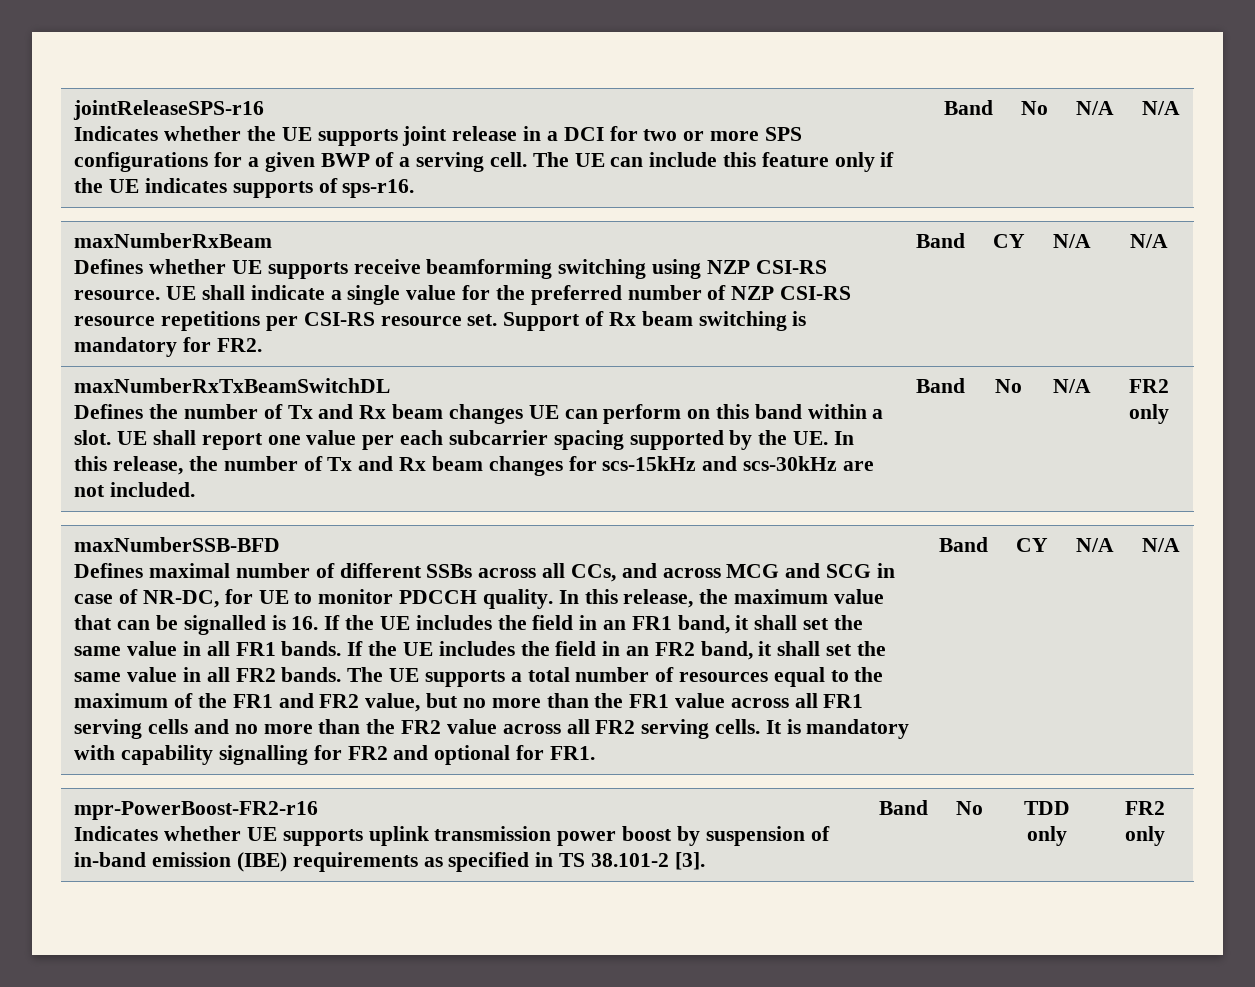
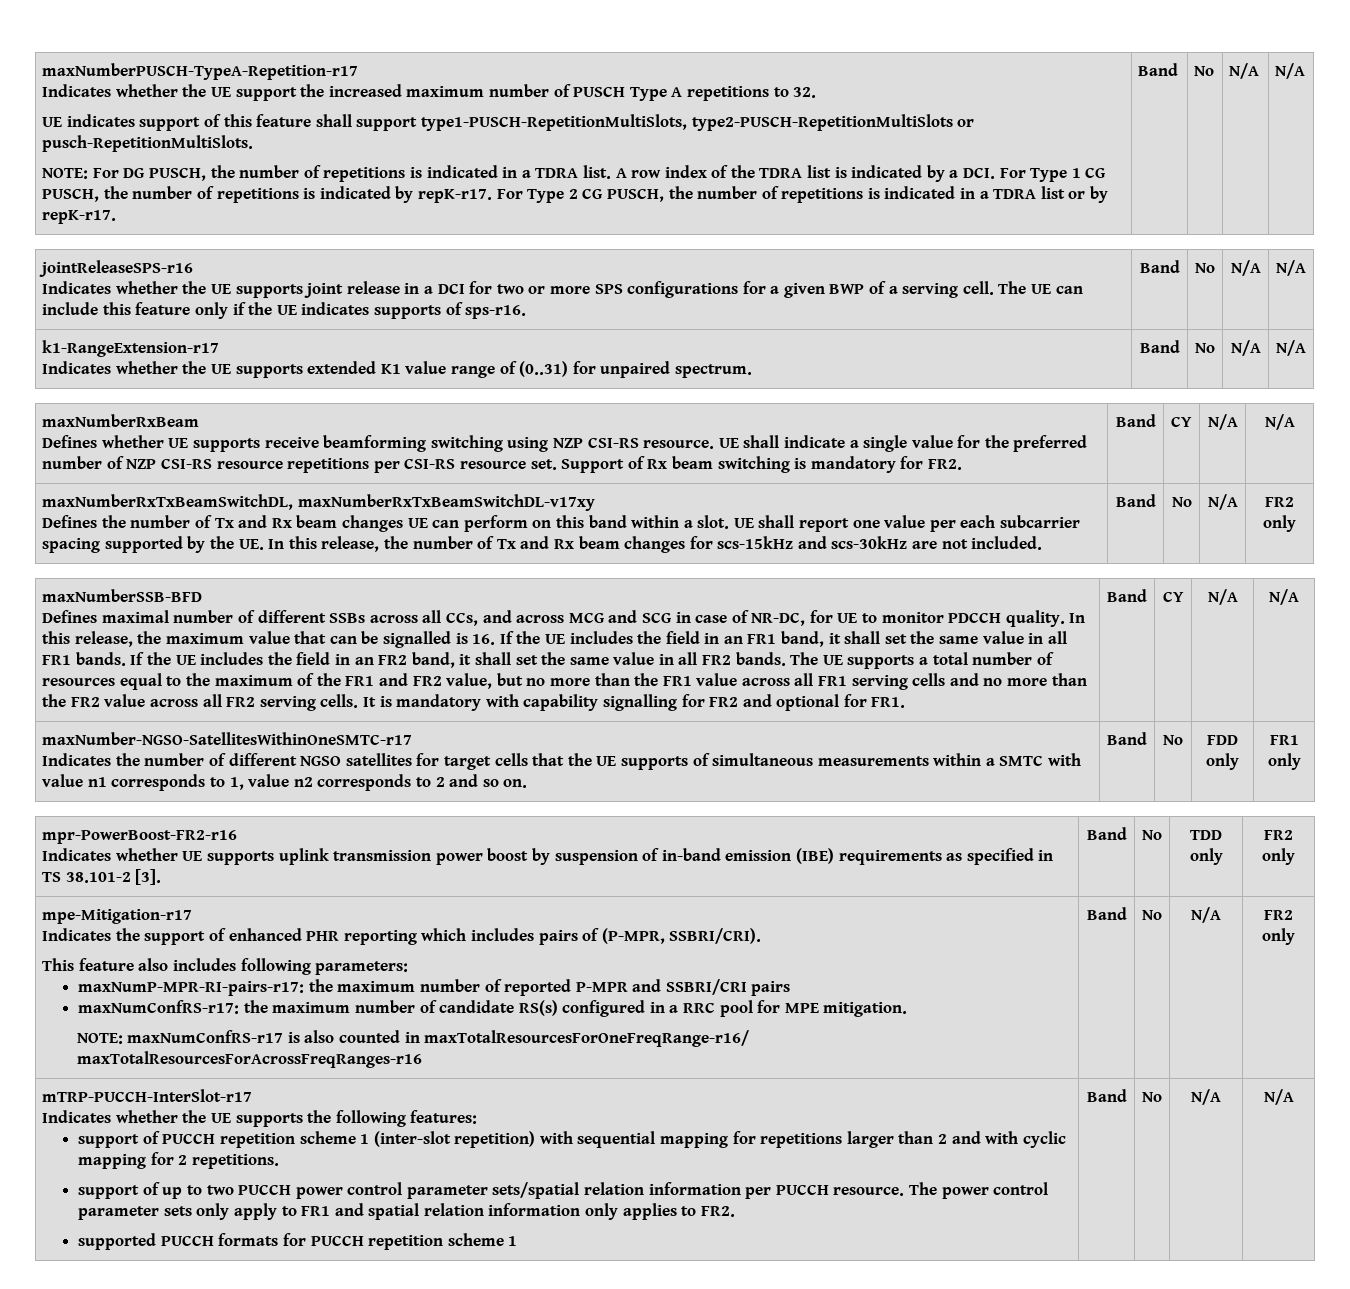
+ maxNumberPUSCH-TypeA-Repetition-r17
+ Indicates whether the UE support the increased maximum number of PUSCH Type A repetitions to 32.
+ UE indicates support of this feature shall support type1-PUSCH-RepetitionMultiSlots, type2-PUSCH-RepetitionMultiSlots or pusch-RepetitionMultiSlots.
+ NOTE: For DG PUSCH, the number of repetitions is indicated in a TDRA list. A row index of the TDRA list is indicated by a DCI. For Type 1 CG PUSCH, the number of repetitions is indicated by repK-r17. For Type 2 CG PUSCH, the number of repetitions is indicated in a TDRA list or by repK-r17. | Band | No | N/A | N/A
+ k1-RangeExtension-r17
+ Indicates whether the UE supports extended K1 value range of (0..31) for unpaired spectrum. | Band | No | N/A | N/A
- maxNumberRxTxBeamSwitchDL
+ maxNumberRxTxBeamSwitchDL, maxNumberRxTxBeamSwitchDL-v17xy
+ maxNumber-NGSO-SatellitesWithinOneSMTC-r17
+ Indicates the number of different NGSO satellites for target cells that the UE supports of simultaneous measurements within a SMTC with value n1 corresponds to 1, value n2 corresponds to 2 and so on. | Band | No | FDD only | FR1 only
+ mpe-Mitigation-r17
+ Indicates the support of enhanced PHR reporting which includes pairs of (P-MPR, SSBRI/CRI).
+ This feature also includes following parameters:
+ maxNumP-MPR-RI-pairs-r17: the maximum number of reported P-MPR and SSBRI/CRI pairs
+ maxNumConfRS-r17: the maximum number of candidate RS(s) configured in a RRC pool for MPE mitigation.
+ NOTE: maxNumConfRS-r17 is also counted in maxTotalResourcesForOneFreqRange-r16/ maxTotalResourcesForAcrossFreqRanges-r16 | Band | No | N/A | FR2 only
+ mTRP-PUCCH-InterSlot-r17
+ Indicates whether the UE supports the following features:
+ support of PUCCH repetition scheme 1 (inter-slot repetition) with sequential mapping for repetitions larger than 2 and with cyclic mapping for 2 repetitions.
+ support of up to two PUCCH power control parameter sets/spatial relation information per PUCCH resource. The power control parameter sets only apply to FR1 and spatial relation information only applies to FR2.
+ supported PUCCH formats for PUCCH repetition scheme 1 | Band | No | N/A | N/A

